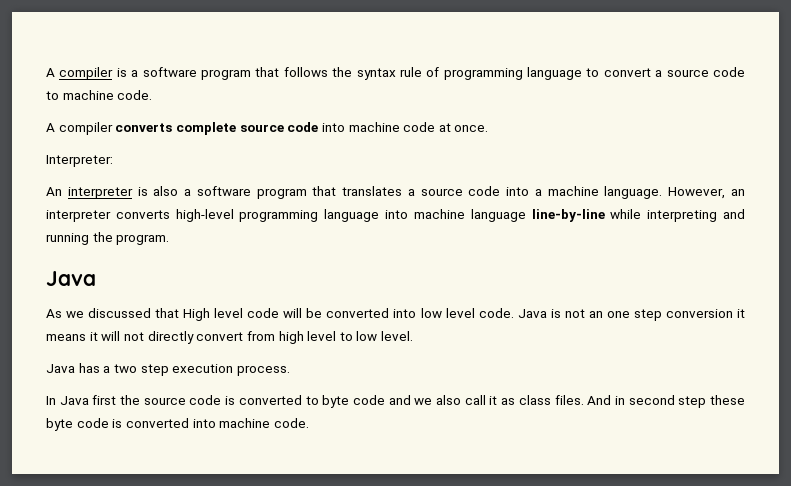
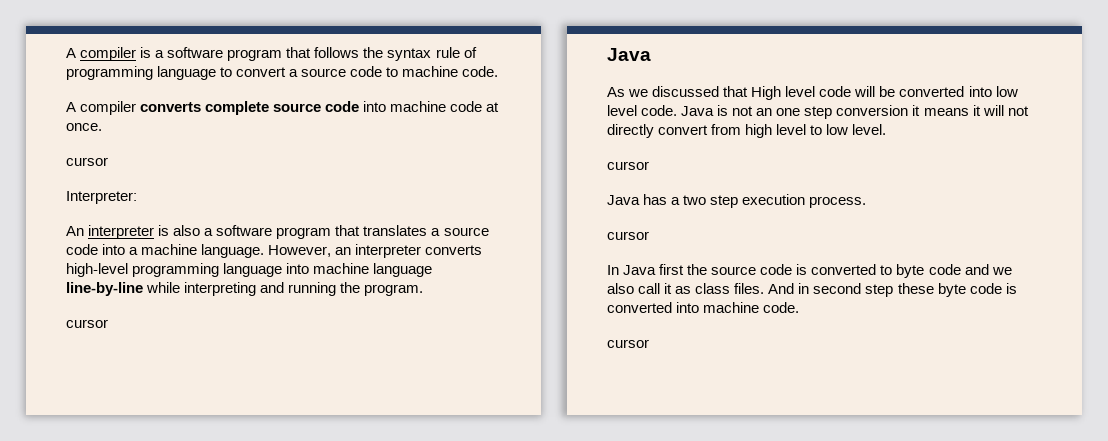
  A compiler converts complete source code into machine code at once.
+ cursor
  However, an interpreter converts high-level programming language into machine language line-by-line while interpreting and running the program.
+ cursor
  Java is not an one step conversion it means it will not directly convert from high level to low level.
+ cursor
  Java has a two step execution process.
+ cursor
  And in second step these byte code is converted into machine code.
+ cursor

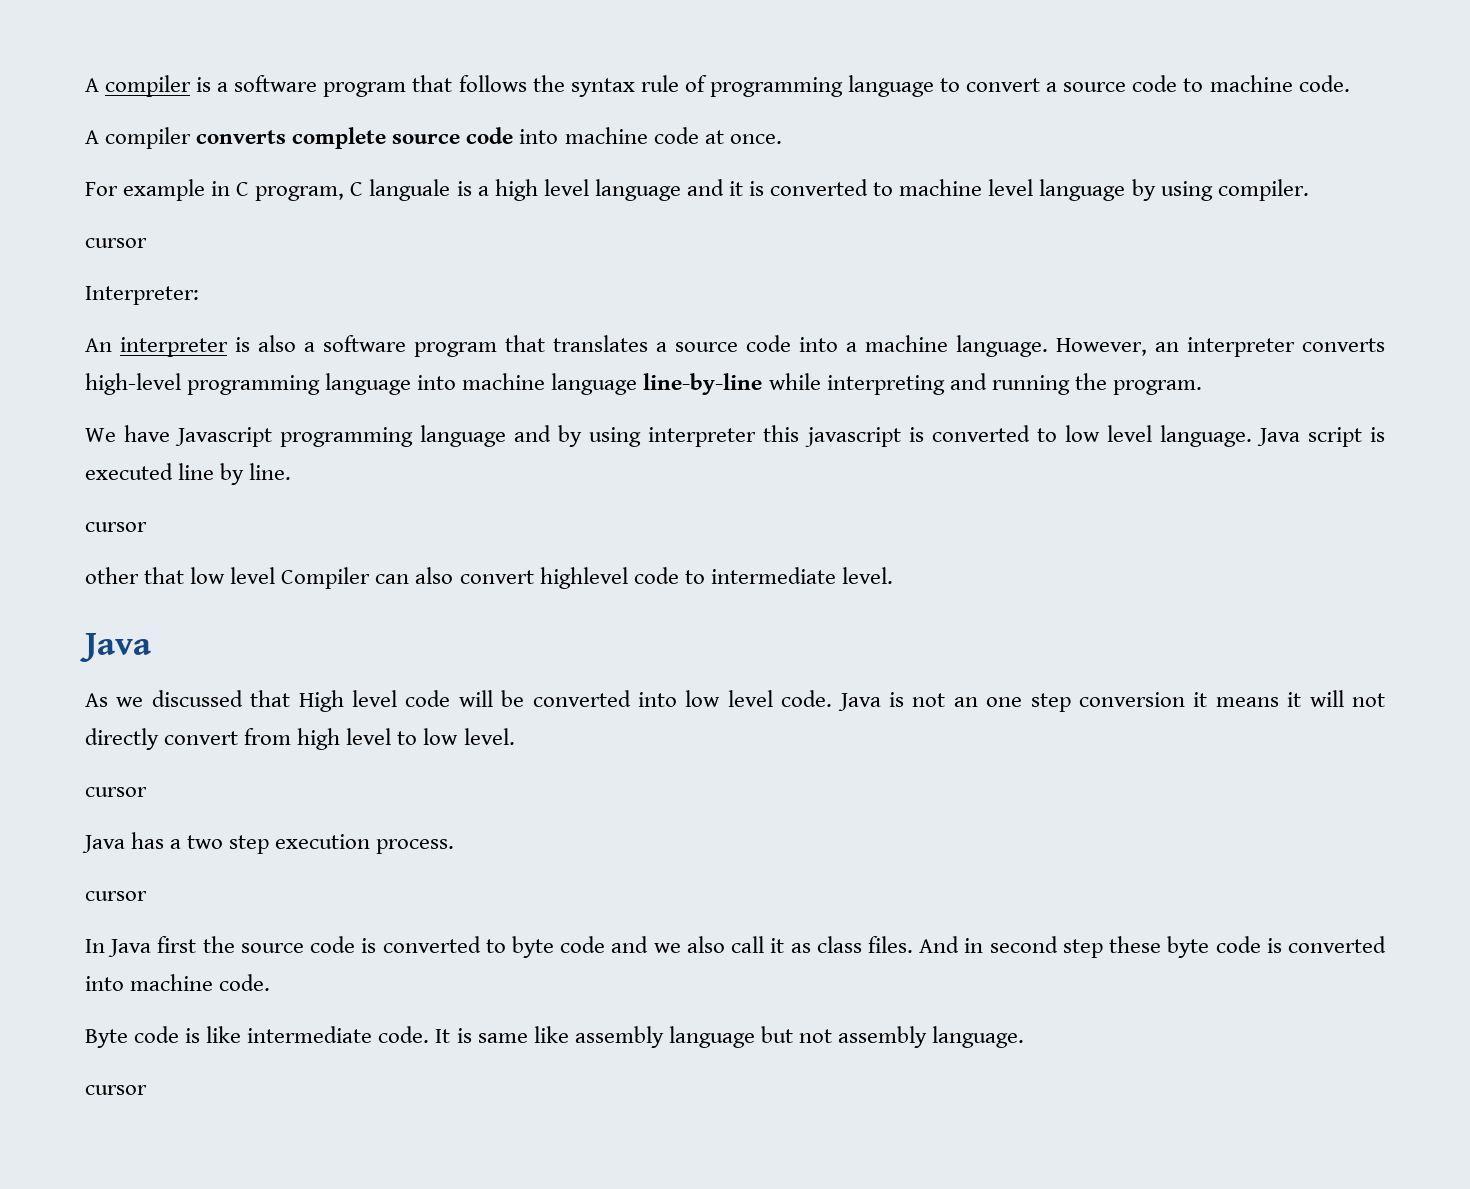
+ For example in C program, C languale is a high level language and it is converted to machine level language by using compiler.
  However, an interpreter converts high-level programming language into machine language line-by-line while interpreting and running the program.
+ We have Javascript programming language and by using interpreter this javascript is converted to low level language. Java script is executed line by line.
  cursor
+ other that low level Compiler can also convert highlevel code to intermediate level.
+ Byte code is like intermediate code. It is same like assembly language but not assembly language.

